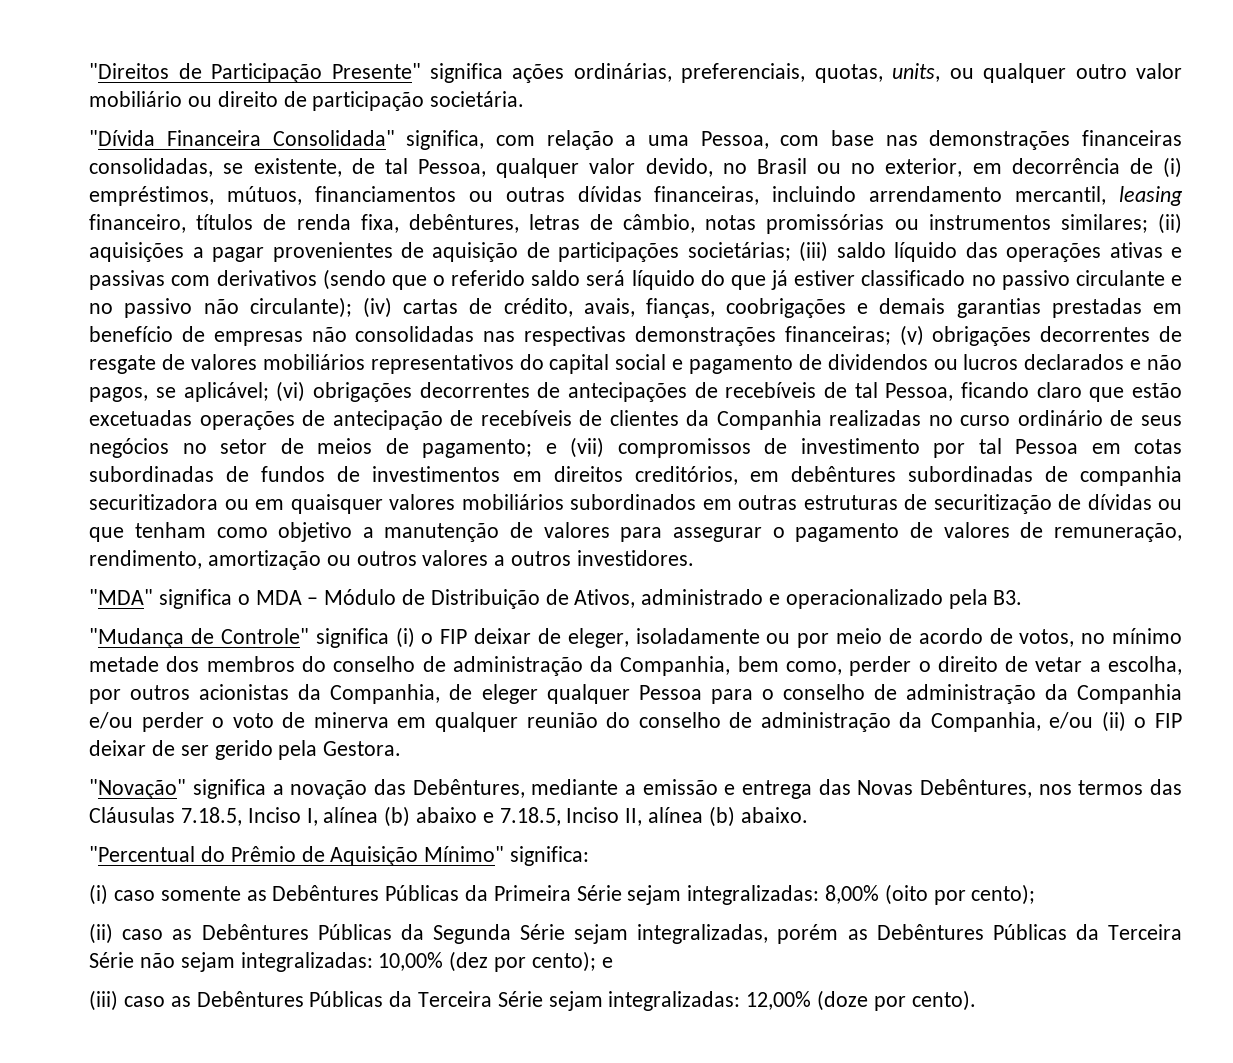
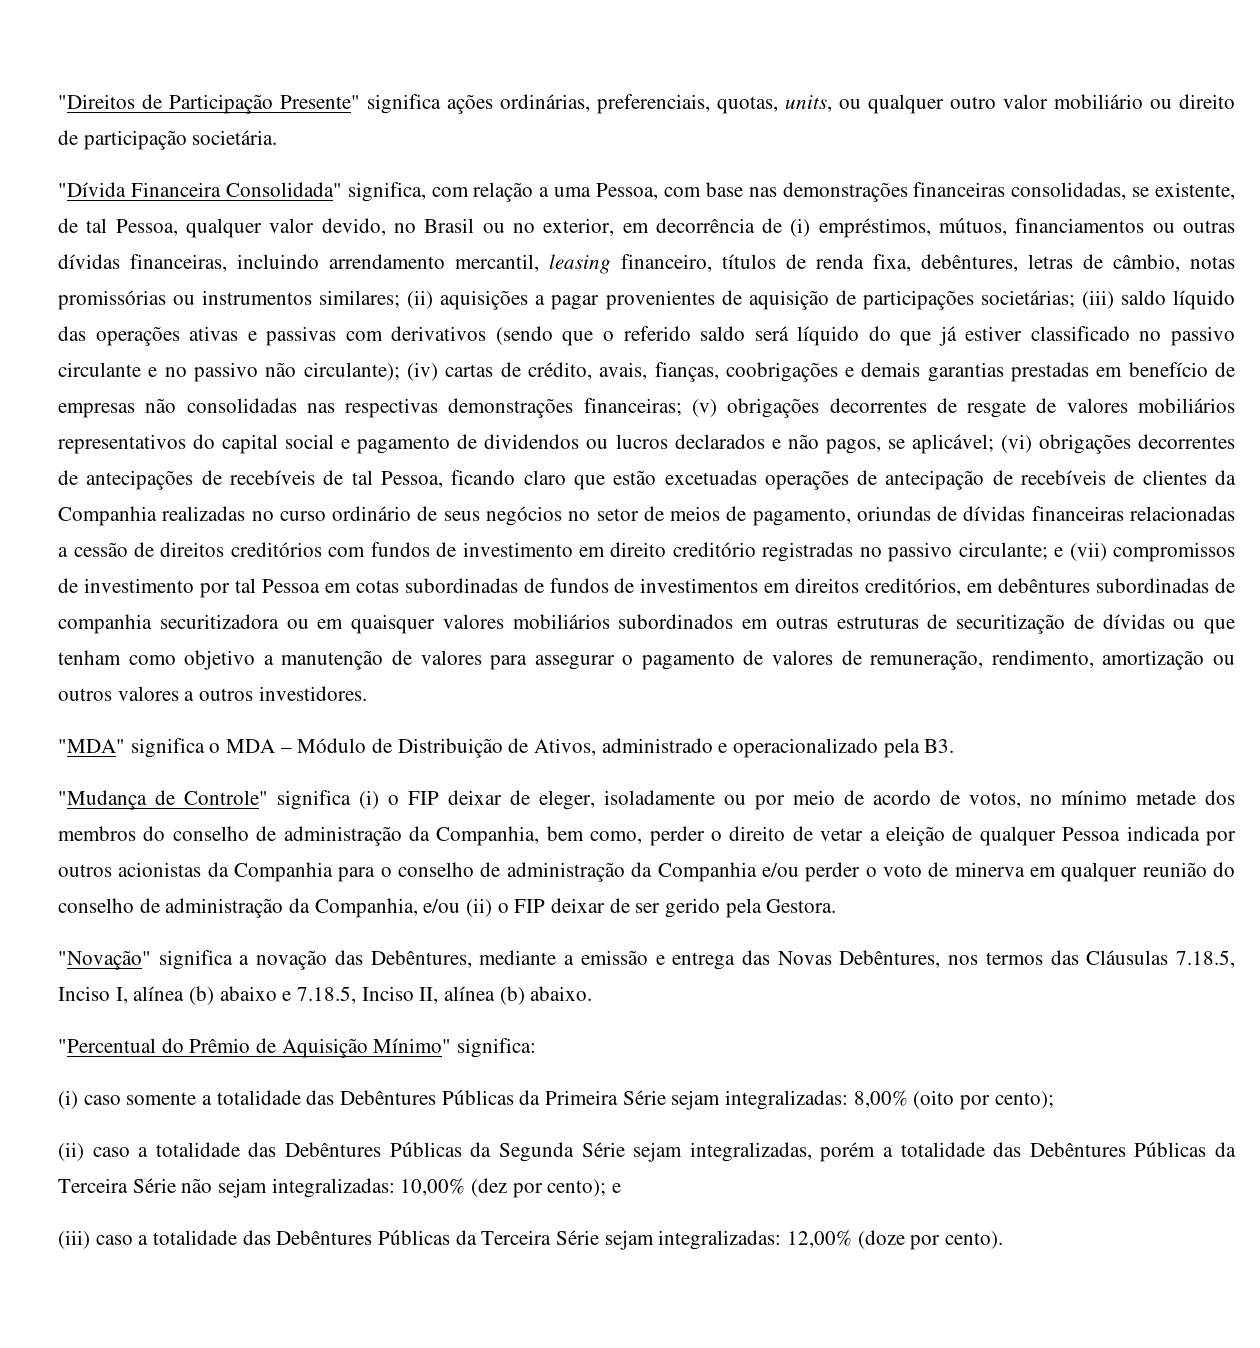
- (vi) obrigações decorrentes de antecipações de recebíveis de tal Pessoa, ficando claro que estão excetuadas operações de antecipação de recebíveis de clientes da Companhia realizadas no curso ordinário de seus negócios no setor de meios de pagamento;
+ (vi) obrigações decorrentes de antecipações de recebíveis de tal Pessoa, ficando claro que estão excetuadas operações de antecipação de recebíveis de clientes da Companhia realizadas no curso ordinário de seus negócios no setor de meios de pagamento, oriundas de dívidas financeiras relacionadas a cessão de direitos creditórios com fundos de investimento em direito creditório registradas no passivo circulante;
- "Mudança de Controle" significa (i) o FIP deixar de eleger, isoladamente ou por meio de acordo de votos, no mínimo metade dos membros do conselho de administração da Companhia, bem como, perder o direito de vetar a escolha, por outros acionistas da Companhia, de eleger qualquer Pessoa para o conselho de administração da Companhia e/ou perder o voto de minerva em qualquer reunião do conselho de administração da Companhia, e/ou (ii) o FIP deixar de ser gerido pela Gestora.
+ "Mudança de Controle" significa (i) o FIP deixar de eleger, isoladamente ou por meio de acordo de votos, no mínimo metade dos membros do conselho de administração da Companhia, bem como, perder o direito de vetar a eleição de qualquer Pessoa indicada por outros acionistas da Companhia para o conselho de administração da Companhia e/ou perder o voto de minerva em qualquer reunião do conselho de administração da Companhia, e/ou (ii) o FIP deixar de ser gerido pela Gestora.
- (i) caso somente as Debêntures Públicas da Primeira Série sejam integralizadas: 8,00% (oito por cento);
+ (i) caso somente a totalidade das Debêntures Públicas da Primeira Série sejam integralizadas: 8,00% (oito por cento);
- (ii) caso as Debêntures Públicas da Segunda Série sejam integralizadas, porém as Debêntures Públicas da Terceira Série não sejam integralizadas: 10,00% (dez por cento); e
+ (ii) caso a totalidade das Debêntures Públicas da Segunda Série sejam integralizadas, porém a totalidade das Debêntures Públicas da Terceira Série não sejam integralizadas: 10,00% (dez por cento); e
- (iii) caso as Debêntures Públicas da Terceira Série sejam integralizadas: 12,00% (doze por cento).
+ (iii) caso a totalidade das Debêntures Públicas da Terceira Série sejam integralizadas: 12,00% (doze por cento).

